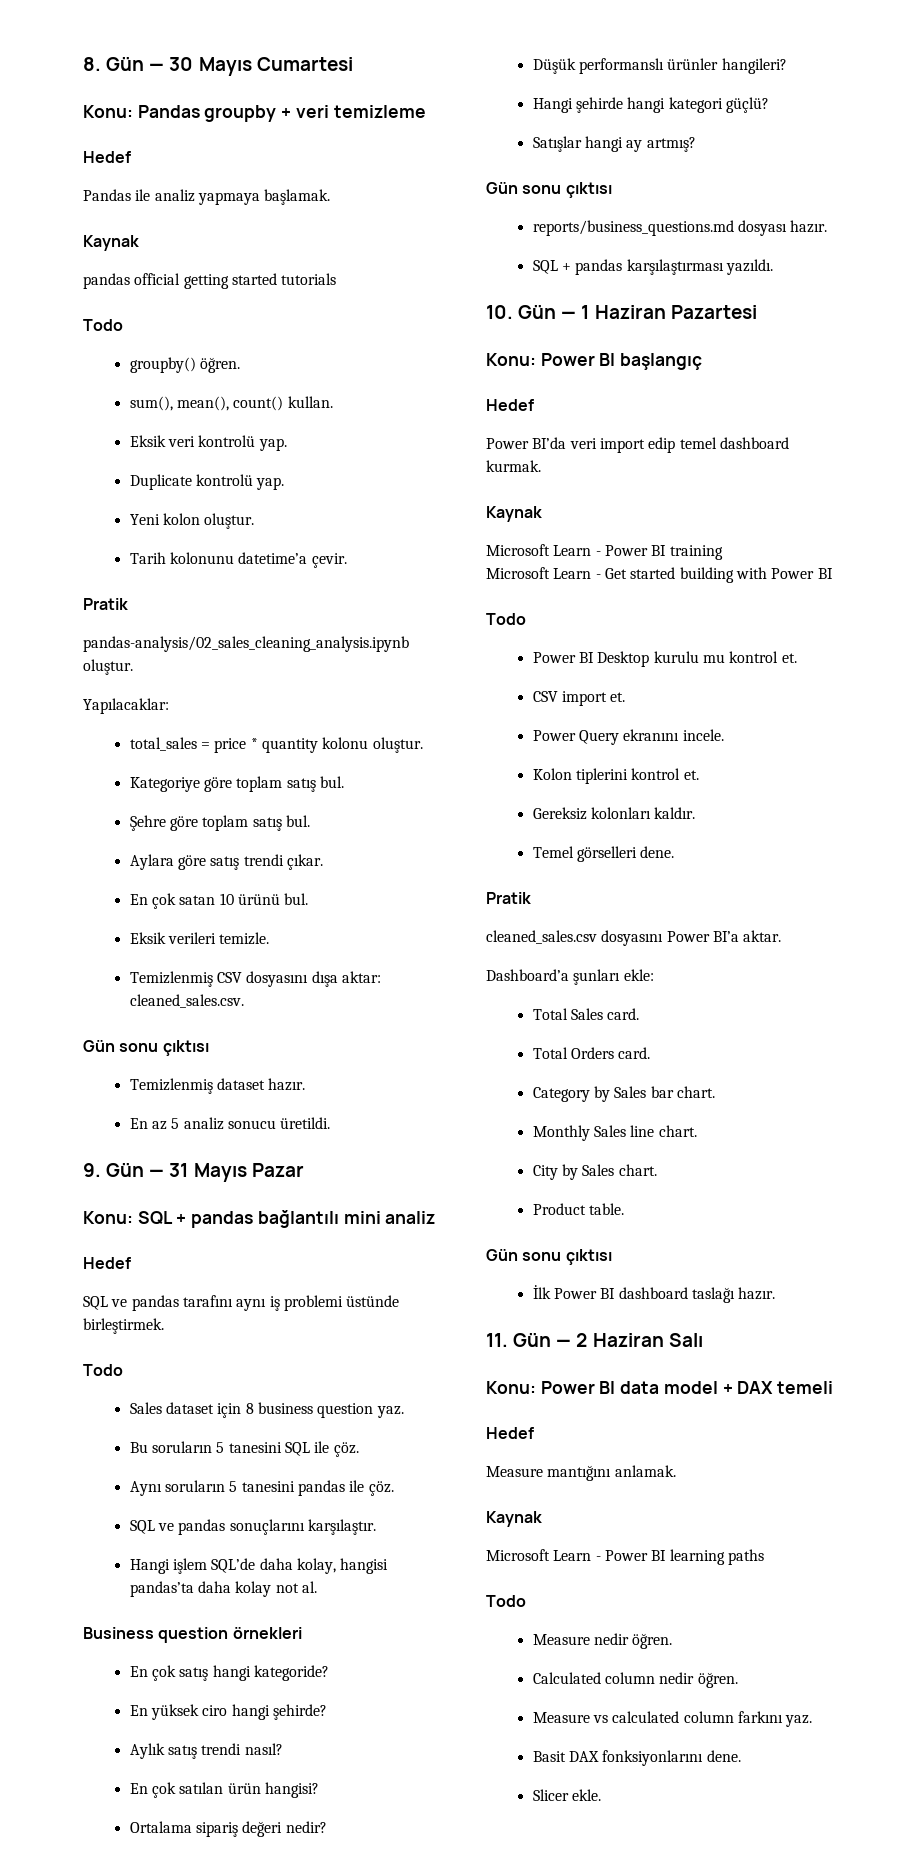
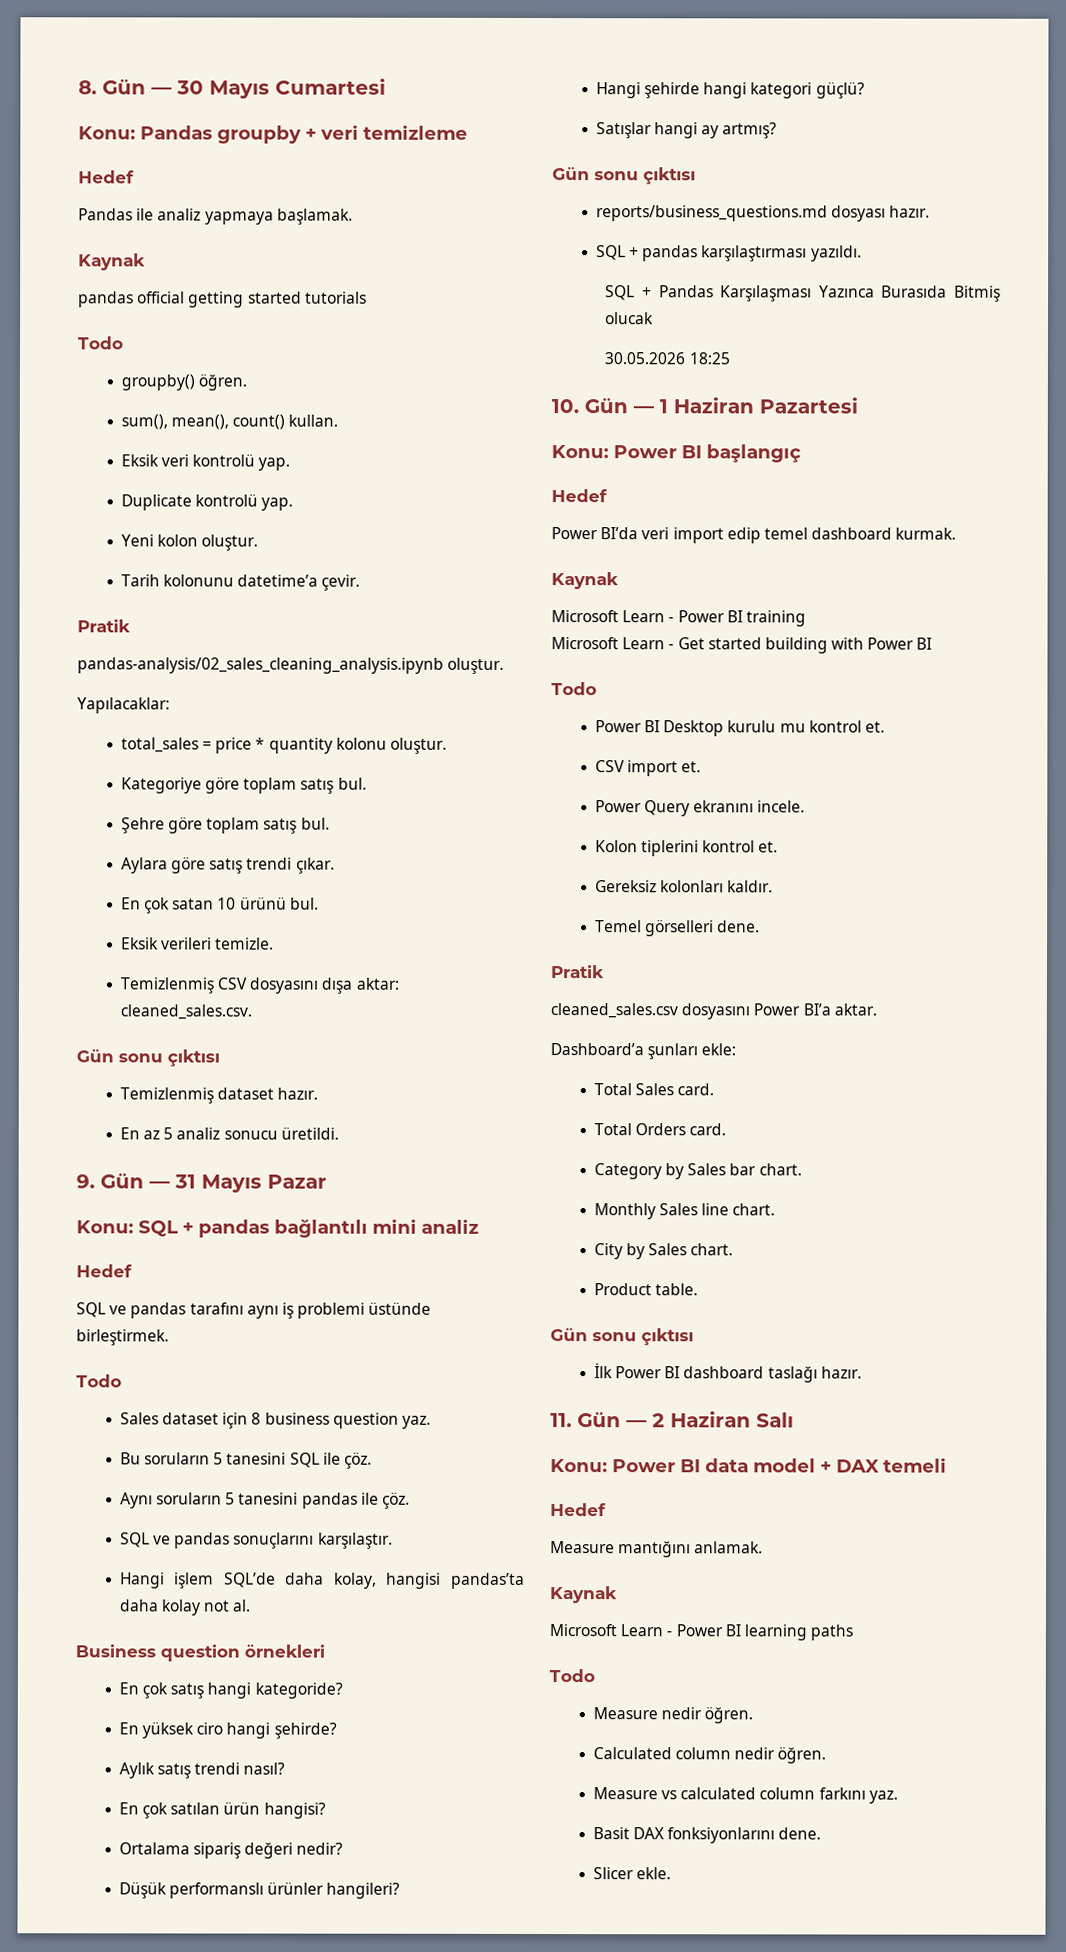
+ SQL + Pandas Karşılaşması Yazınca Burasıda Bitmiş olucak
+ 30.05.2026 18:25

